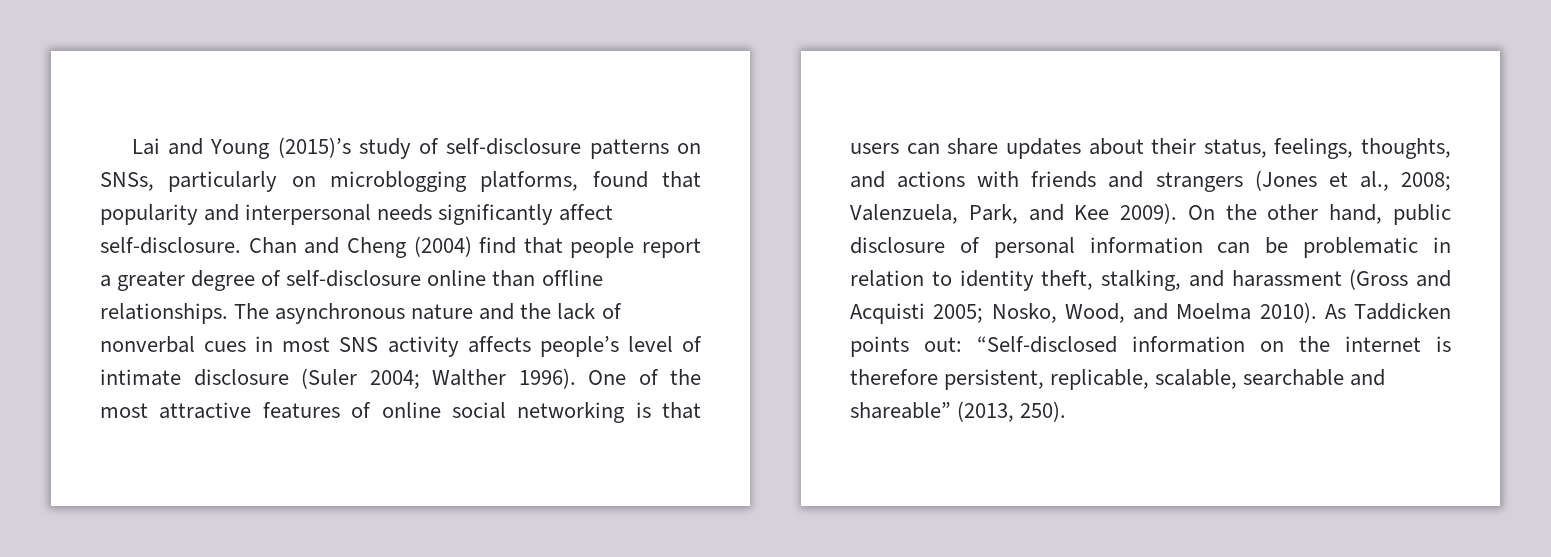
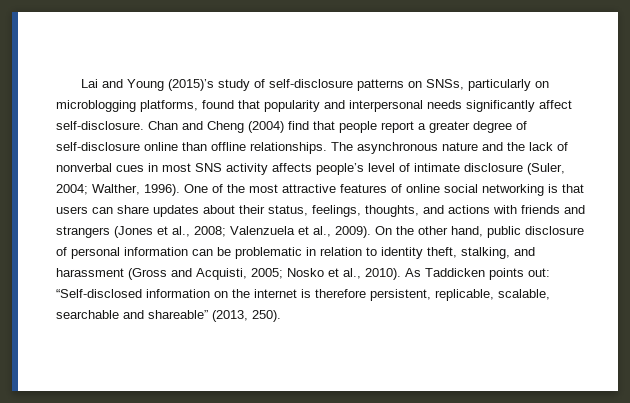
- The asynchronous nature and the lack of nonverbal cues in most SNS activity affects people’s level of intimate disclosure (Suler 2004; Walther 1996).
+ The asynchronous nature and the lack of nonverbal cues in most SNS activity affects people’s level of intimate disclosure (Suler, 2004; Walther, 1996).
- One of the most attractive features of online social networking is that users can share updates about their status, feelings, thoughts, and actions with friends and strangers (Jones et al., 2008; Valenzuela, Park, and Kee 2009).
+ One of the most attractive features of online social networking is that users can share updates about their status, feelings, thoughts, and actions with friends and strangers (Jones et al., 2008; Valenzuela et al., 2009).
- On the other hand, public disclosure of personal information can be problematic in relation to identity theft, stalking, and harassment (Gross and Acquisti 2005; Nosko, Wood, and Moelma 2010).
+ On the other hand, public disclosure of personal information can be problematic in relation to identity theft, stalking, and harassment (Gross and Acquisti, 2005; Nosko et al., 2010).

